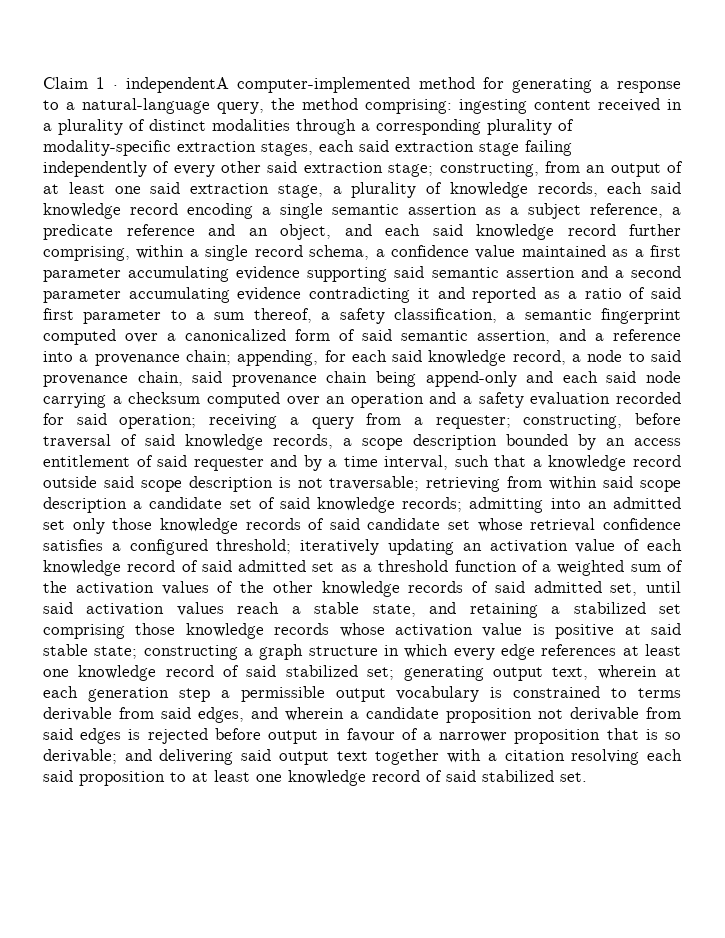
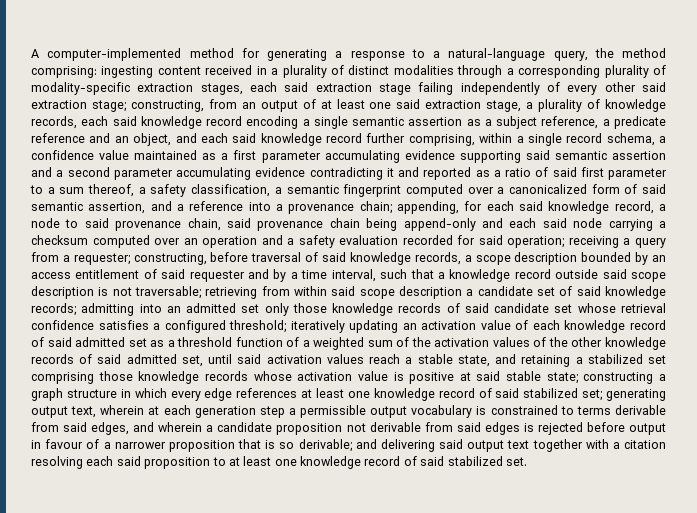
- Claim 1 · independentA computer-implemented method for generating a response to a natural-language query, the method comprising:
+ A computer-implemented method for generating a response to a natural-language query, the method comprising:

